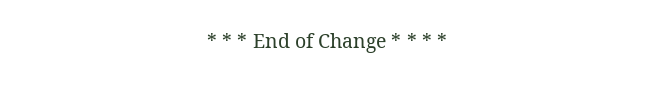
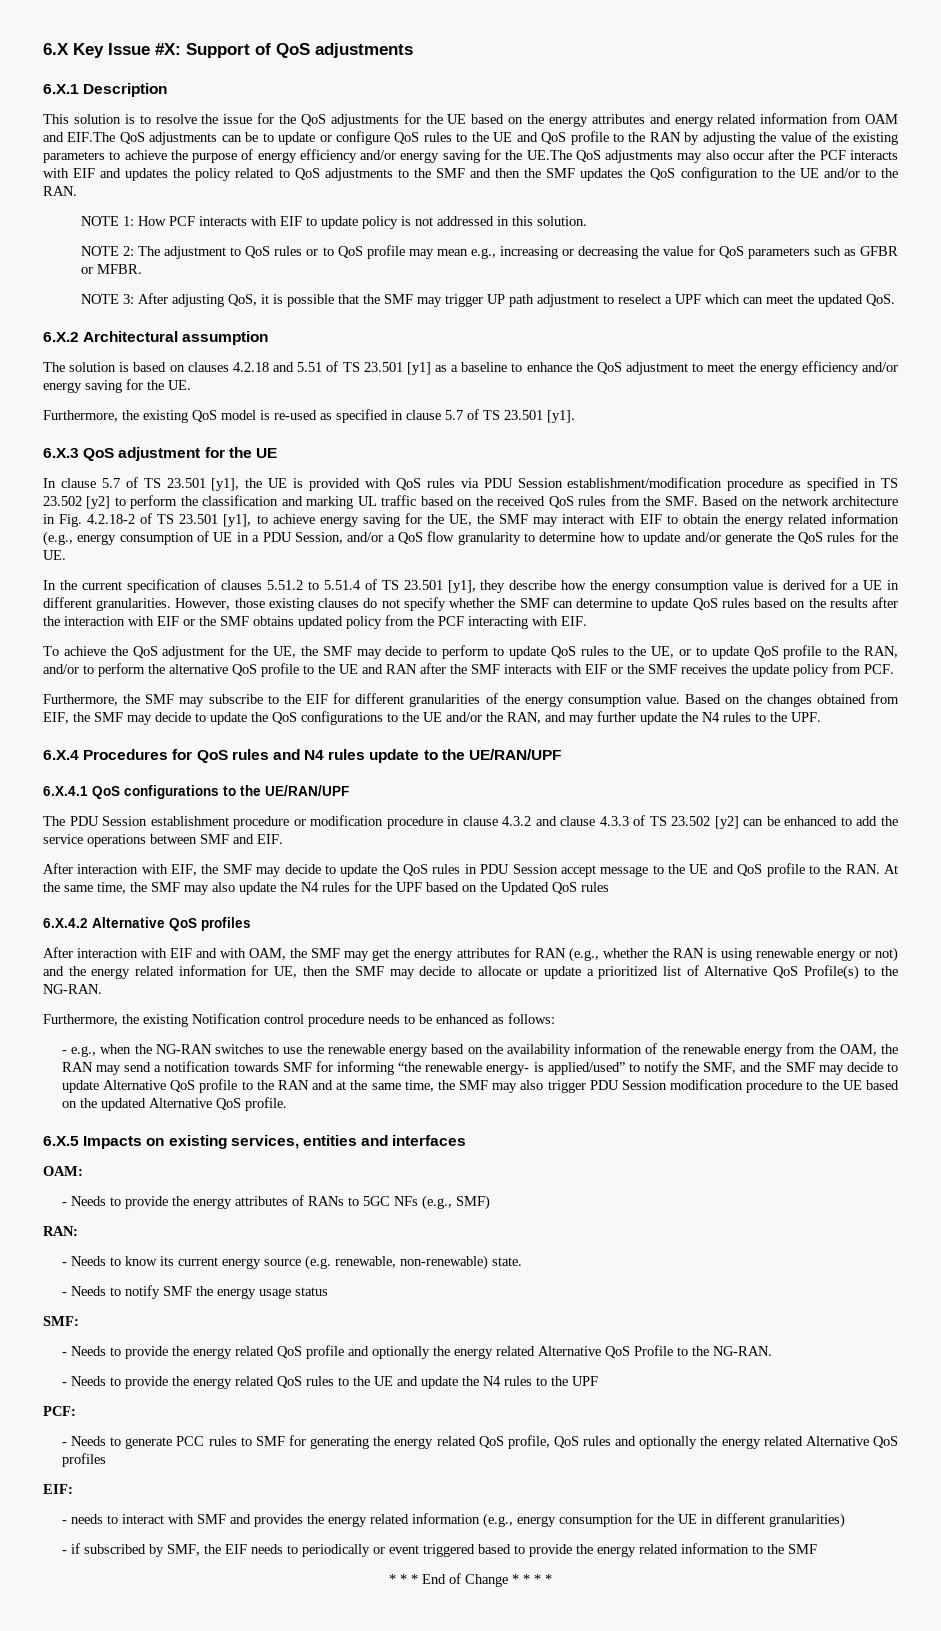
+ 6.X Key Issue #X: Support of QoS adjustments
+ 6.X.1 Description
+ This solution is to resolve the issue for the QoS adjustments for the UE based on the energy attributes and energy related information from OAM and EIF.The QoS adjustments can be to update or configure QoS rules to the UE and QoS profile to the RAN by adjusting the value of the existing parameters to achieve the purpose of energy efficiency and/or energy saving for the UE.The QoS adjustments may also occur after the PCF interacts with EIF and updates the policy related to QoS adjustments to the SMF and then the SMF updates the QoS configuration to the UE and/or to the RAN.
+ NOTE 1: How PCF interacts with EIF to update policy is not addressed in this solution.
+ NOTE 2: The adjustment to QoS rules or to QoS profile may mean e.g., increasing or decreasing the value for QoS parameters such as GFBR or MFBR.
+ NOTE 3: After adjusting QoS, it is possible that the SMF may trigger UP path adjustment to reselect a UPF which can meet the updated QoS.
+ 6.X.2 Architectural assumption
+ The solution is based on clauses 4.2.18 and 5.51 of TS 23.501 [y1] as a baseline to enhance the QoS adjustment to meet the energy efficiency and/or energy saving for the UE.
+ Furthermore, the existing QoS model is re-used as specified in clause 5.7 of TS 23.501 [y1].
+ 6.X.3 QoS adjustment for the UE
+ In clause 5.7 of TS 23.501 [y1], the UE is provided with QoS rules via PDU Session establishment/modification procedure as specified in TS 23.502 [y2] to perform the classification and marking UL traffic based on the received QoS rules from the SMF. Based on the network architecture in Fig. 4.2.18-2 of TS 23.501 [y1], to achieve energy saving for the UE, the SMF may interact with EIF to obtain the energy related information (e.g., energy consumption of UE in a PDU Session, and/or a QoS flow granularity to determine how to update and/or generate the QoS rules for the UE.
+ In the current specification of clauses 5.51.2 to 5.51.4 of TS 23.501 [y1], they describe how the energy consumption value is derived for a UE in different granularities. However, those existing clauses do not specify whether the SMF can determine to update QoS rules based on the results after the interaction with EIF or the SMF obtains updated policy from the PCF interacting with EIF.
+ To achieve the QoS adjustment for the UE, the SMF may decide to perform to update QoS rules to the UE, or to update QoS profile to the RAN, and/or to perform the alternative QoS profile to the UE and RAN after the SMF interacts with EIF or the SMF receives the update policy from PCF.
+ Furthermore, the SMF may subscribe to the EIF for different granularities of the energy consumption value. Based on the changes obtained from EIF, the SMF may decide to update the QoS configurations to the UE and/or the RAN, and may further update the N4 rules to the UPF.
+ 6.X.4 Procedures for QoS rules and N4 rules update to the UE/RAN/UPF
+ 6.X.4.1 QoS configurations to the UE/RAN/UPF
+ The PDU Session establishment procedure or modification procedure in clause 4.3.2 and clause 4.3.3 of TS 23.502 [y2] can be enhanced to add the service operations between SMF and EIF.
+ After interaction with EIF, the SMF may decide to update the QoS rules in PDU Session accept message to the UE and QoS profile to the RAN. At the same time, the SMF may also update the N4 rules for the UPF based on the Updated QoS rules
+ 6.X.4.2 Alternative QoS profiles
+ After interaction with EIF and with OAM, the SMF may get the energy attributes for RAN (e.g., whether the RAN is using renewable energy or not) and the energy related information for UE, then the SMF may decide to allocate or update a prioritized list of Alternative QoS Profile(s) to the NG-RAN.
+ Furthermore, the existing Notification control procedure needs to be enhanced as follows:
+ - e.g., when the NG-RAN switches to use the renewable energy based on the availability information of the renewable energy from the OAM, the RAN may send a notification towards SMF for informing “the renewable energy- is applied/used” to notify the SMF, and the SMF may decide to update Alternative QoS profile to the RAN and at the same time, the SMF may also trigger PDU Session modification procedure to the UE based on the updated Alternative QoS profile.
+ 6.X.5 Impacts on existing services, entities and interfaces
+ OAM:
+ - Needs to provide the energy attributes of RANs to 5GC NFs (e.g., SMF)
+ RAN:
+ - Needs to know its current energy source (e.g. renewable, non-renewable) state.
+ - Needs to notify SMF the energy usage status
+ SMF:
+ - Needs to provide the energy related QoS profile and optionally the energy related Alternative QoS Profile to the NG-RAN.
+ - Needs to provide the energy related QoS rules to the UE and update the N4 rules to the UPF
+ PCF:
+ - Needs to generate PCC rules to SMF for generating the energy related QoS profile, QoS rules and optionally the energy related Alternative QoS profiles
+ EIF:
+ - needs to interact with SMF and provides the energy related information (e.g., energy consumption for the UE in different granularities)
+ - if subscribed by SMF, the EIF needs to periodically or event triggered based to provide the energy related information to the SMF

